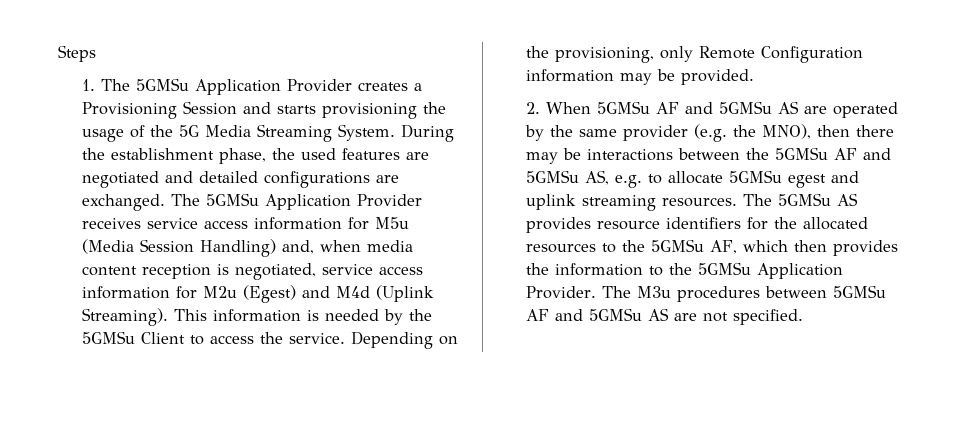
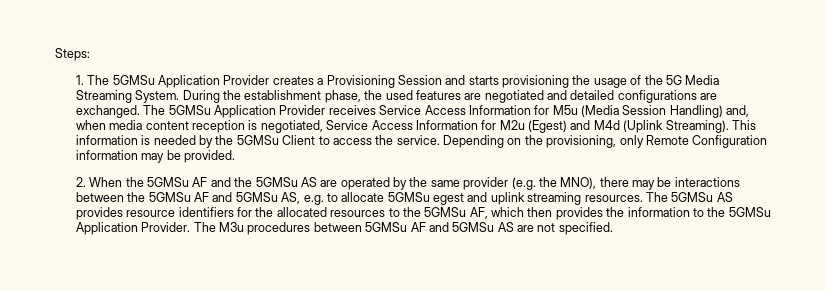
- Steps
+ Steps:
- The 5GMSu Application Provider receives service access information for M5u (Media Session Handling) and, when media content reception is negotiated, service access information for M2u (Egest) and M4d (Uplink Streaming).
+ The 5GMSu Application Provider receives Service Access Information for M5u (Media Session Handling) and, when media content reception is negotiated, Service Access Information for M2u (Egest) and M4d (Uplink Streaming).
- 2. When 5GMSu AF and 5GMSu AS are operated by the same provider (e.g. the MNO), then there may be interactions between the 5GMSu AF and 5GMSu AS, e.g. to allocate 5GMSu egest and uplink streaming resources.
+ 2. When the 5GMSu AF and the 5GMSu AS are operated by the same provider (e.g. the MNO), there may be interactions between the 5GMSu AF and 5GMSu AS, e.g. to allocate 5GMSu egest and uplink streaming resources.

